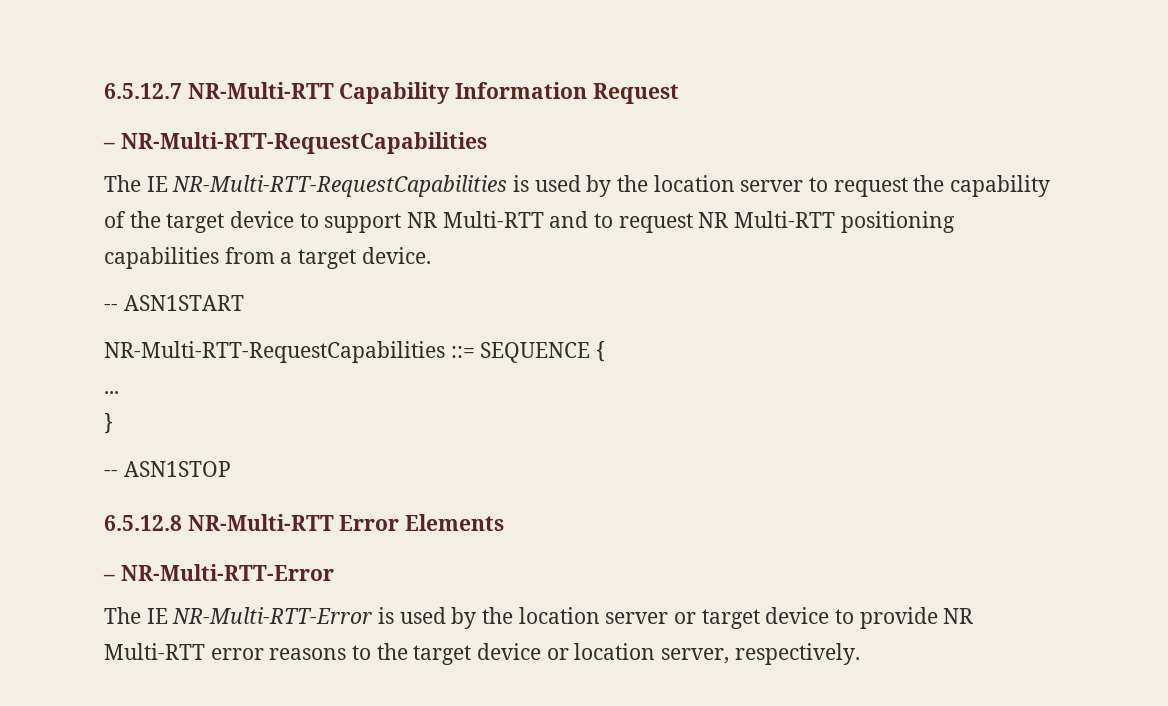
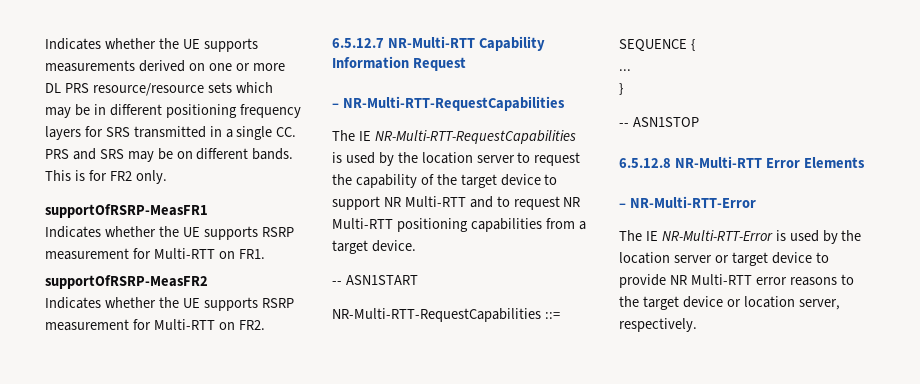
+ Indicates whether the UE supports measurements derived on one or more DL PRS resource/resource sets which may be in different positioning frequency layers for SRS transmitted in a single CC. PRS and SRS may be on different bands. This is for FR2 only.
+ supportOfRSRP-MeasFR1
+ Indicates whether the UE supports RSRP measurement for Multi-RTT on FR1.
+ supportOfRSRP-MeasFR2
+ Indicates whether the UE supports RSRP measurement for Multi-RTT on FR2.

